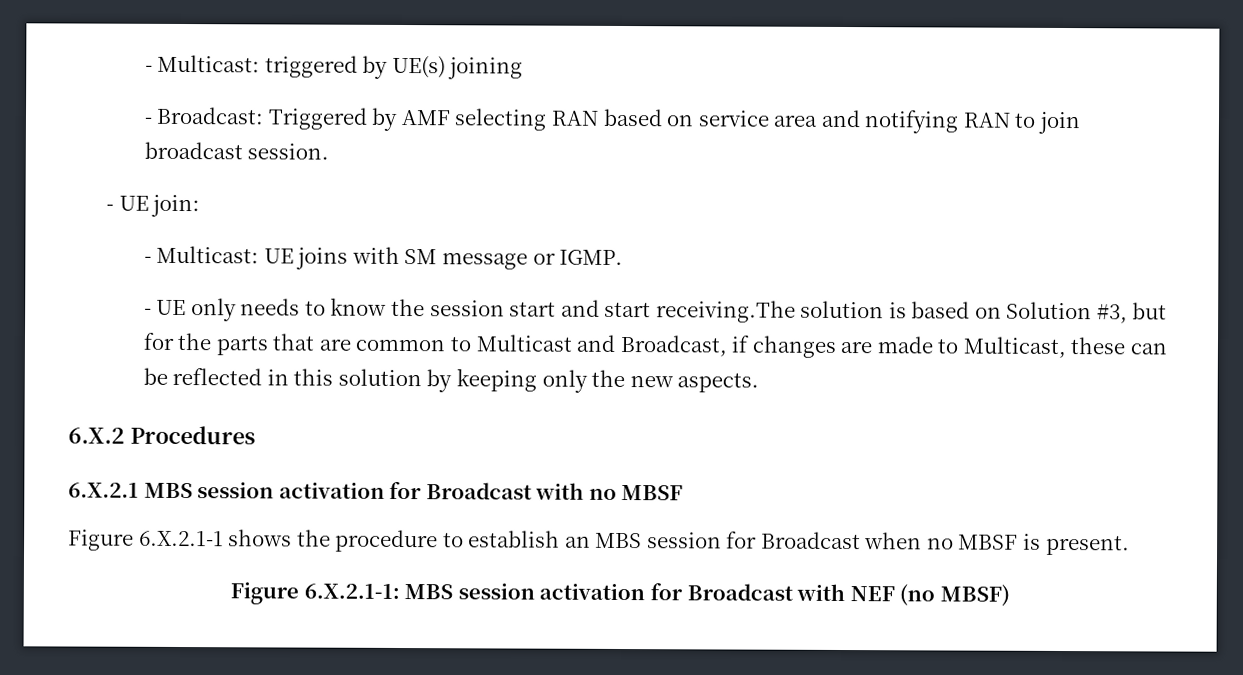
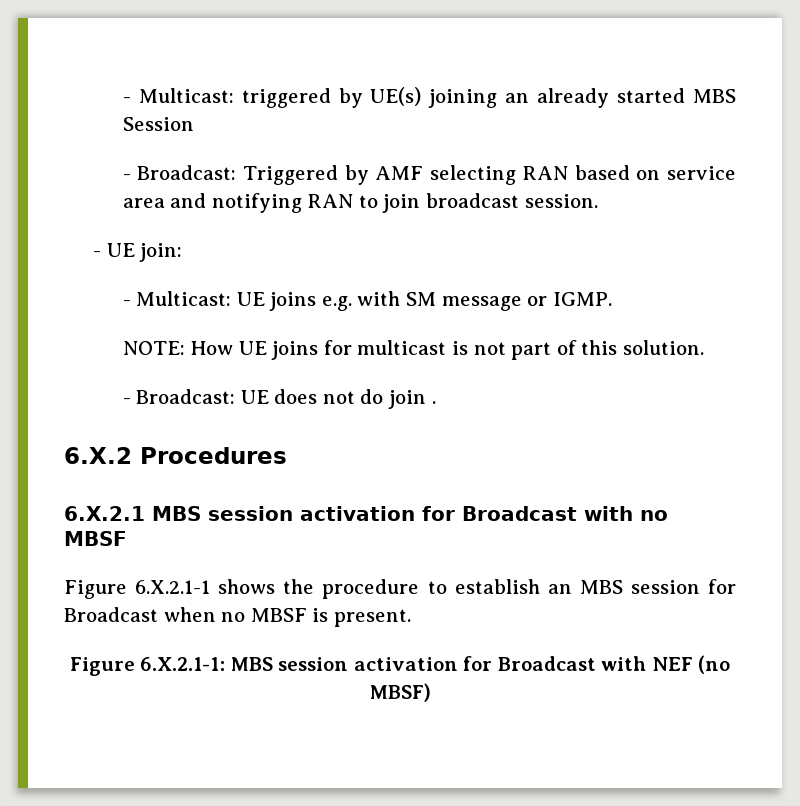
- - Multicast: triggered by UE(s) joining
+ - Multicast: triggered by UE(s) joining an already started MBS Session
- - Multicast: UE joins with SM message or IGMP.
+ - Multicast: UE joins e.g. with SM message or IGMP.
- - UE only needs to know the session start and start receiving.The solution is based on Solution #3, but for the parts that are common to Multicast and Broadcast, if changes are made to Multicast, these can be reflected in this solution by keeping only the new aspects.
+ NOTE: How UE joins for multicast is not part of this solution.
+ - Broadcast: UE does not do join .

